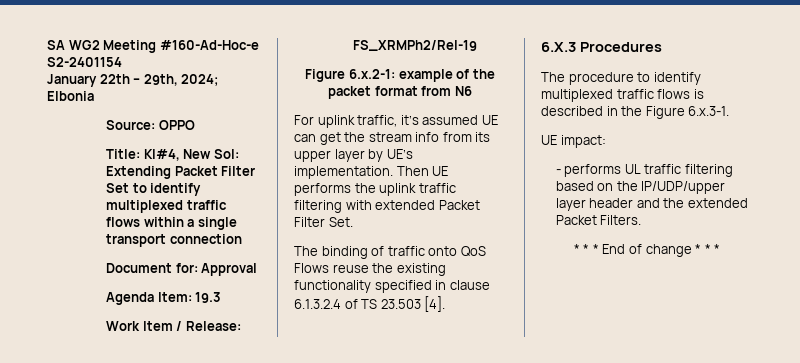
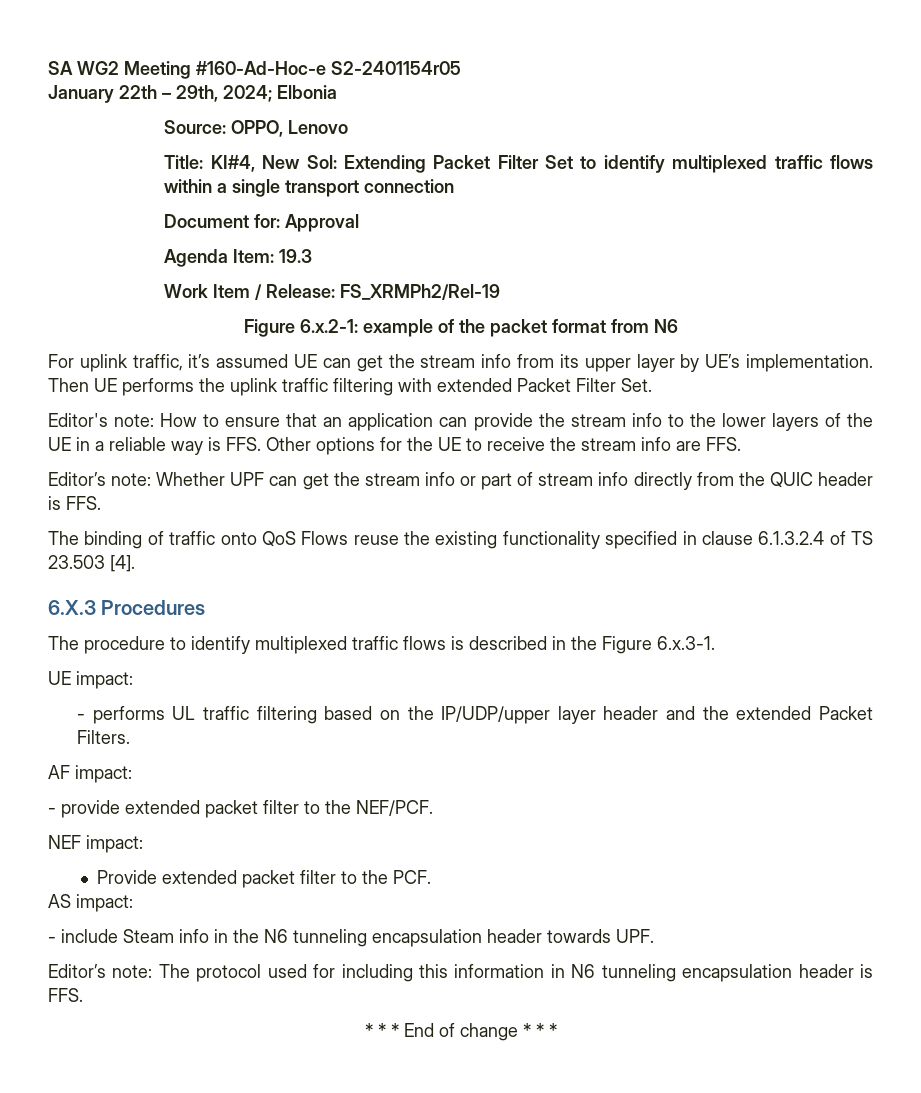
- SA WG2 Meeting #160-Ad-Hoc-e S2-2401154
+ SA WG2 Meeting #160-Ad-Hoc-e S2-2401154r05
- Source: OPPO
+ Source: OPPO, Lenovo
+ Editor's note: How to ensure that an application can provide the stream info to the lower layers of the UE in a reliable way is FFS. Other options for the UE to receive the stream info are FFS.
+ Editor’s note: Whether UPF can get the stream info or part of stream info directly from the QUIC header is FFS.
+ AF impact:
+ - provide extended packet filter to the NEF/PCF.
+ NEF impact:
+ Provide extended packet filter to the PCF.
+ AS impact:
+ - include Steam info in the N6 tunneling encapsulation header towards UPF.
+ Editor’s note: The protocol used for including this information in N6 tunneling encapsulation header is FFS.

